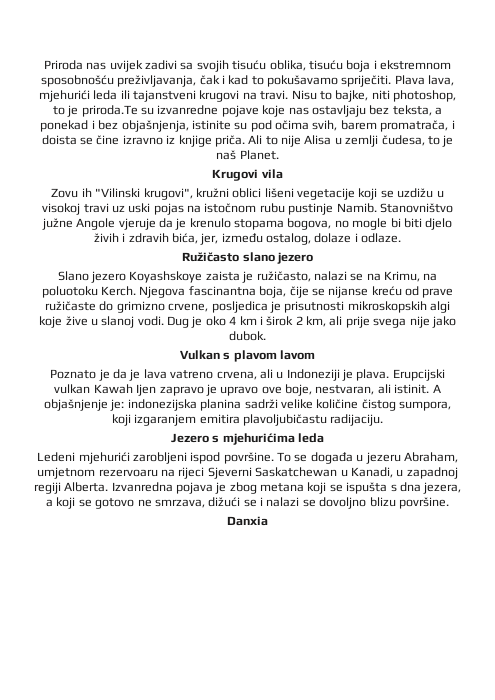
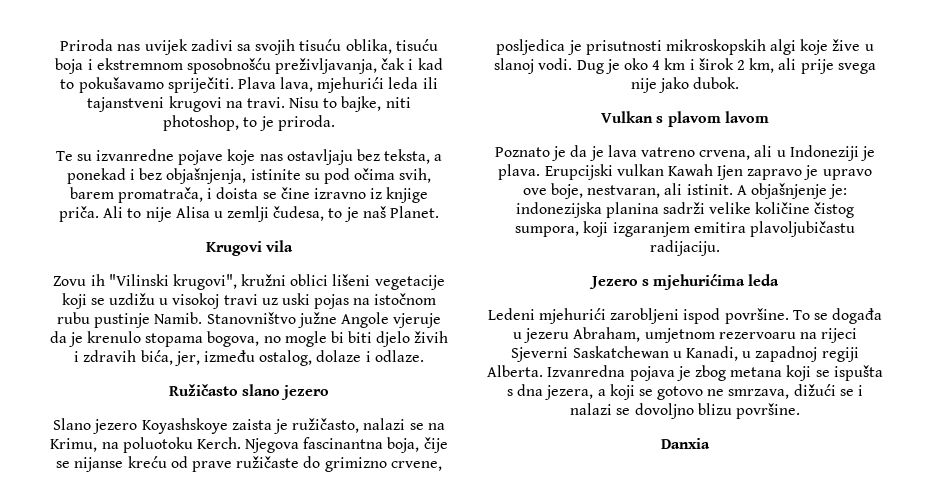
- Nisu to bajke, niti photoshop, to je priroda.Te su izvanredne pojave koje nas ostavljaju bez teksta, a ponekad i bez objašnjenja, istinite su pod očima svih, barem promatrača, i doista se čine izravno iz knjige priča.
+ Nisu to bajke, niti photoshop, to je priroda.
+ Te su izvanredne pojave koje nas ostavljaju bez teksta, a ponekad i bez objašnjenja, istinite su pod očima svih, barem promatrača, i doista se čine izravno iz knjige priča.

